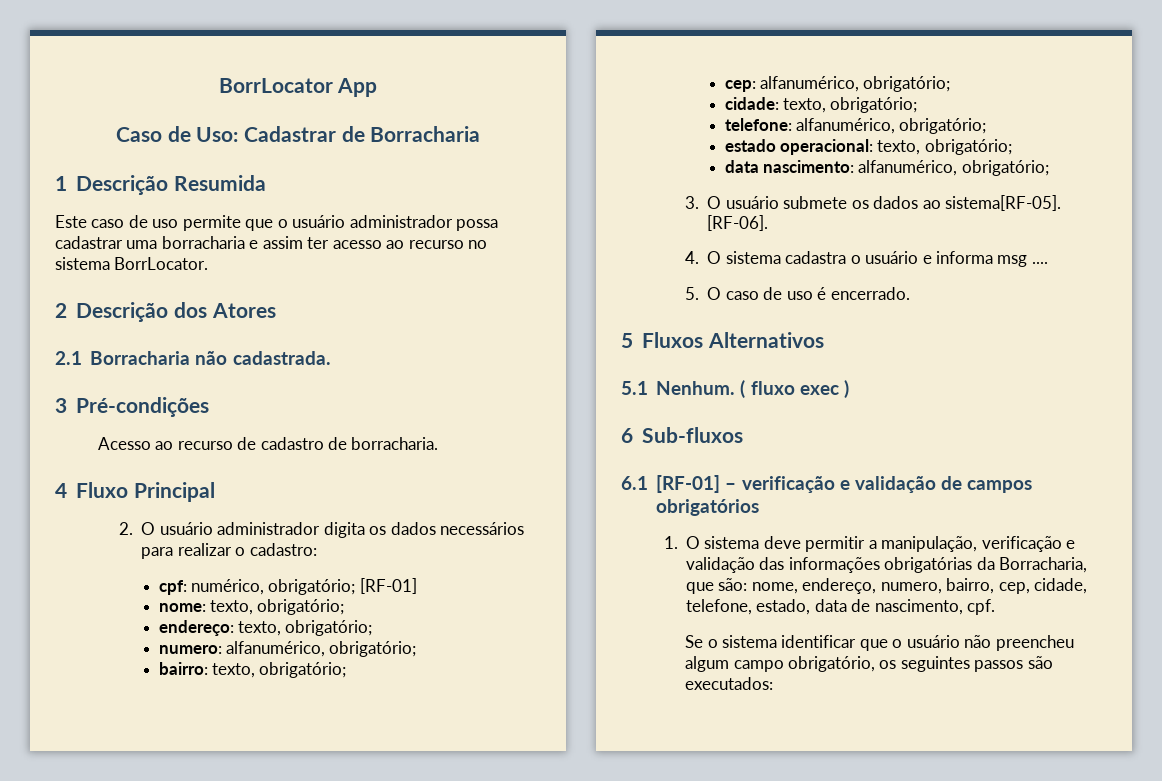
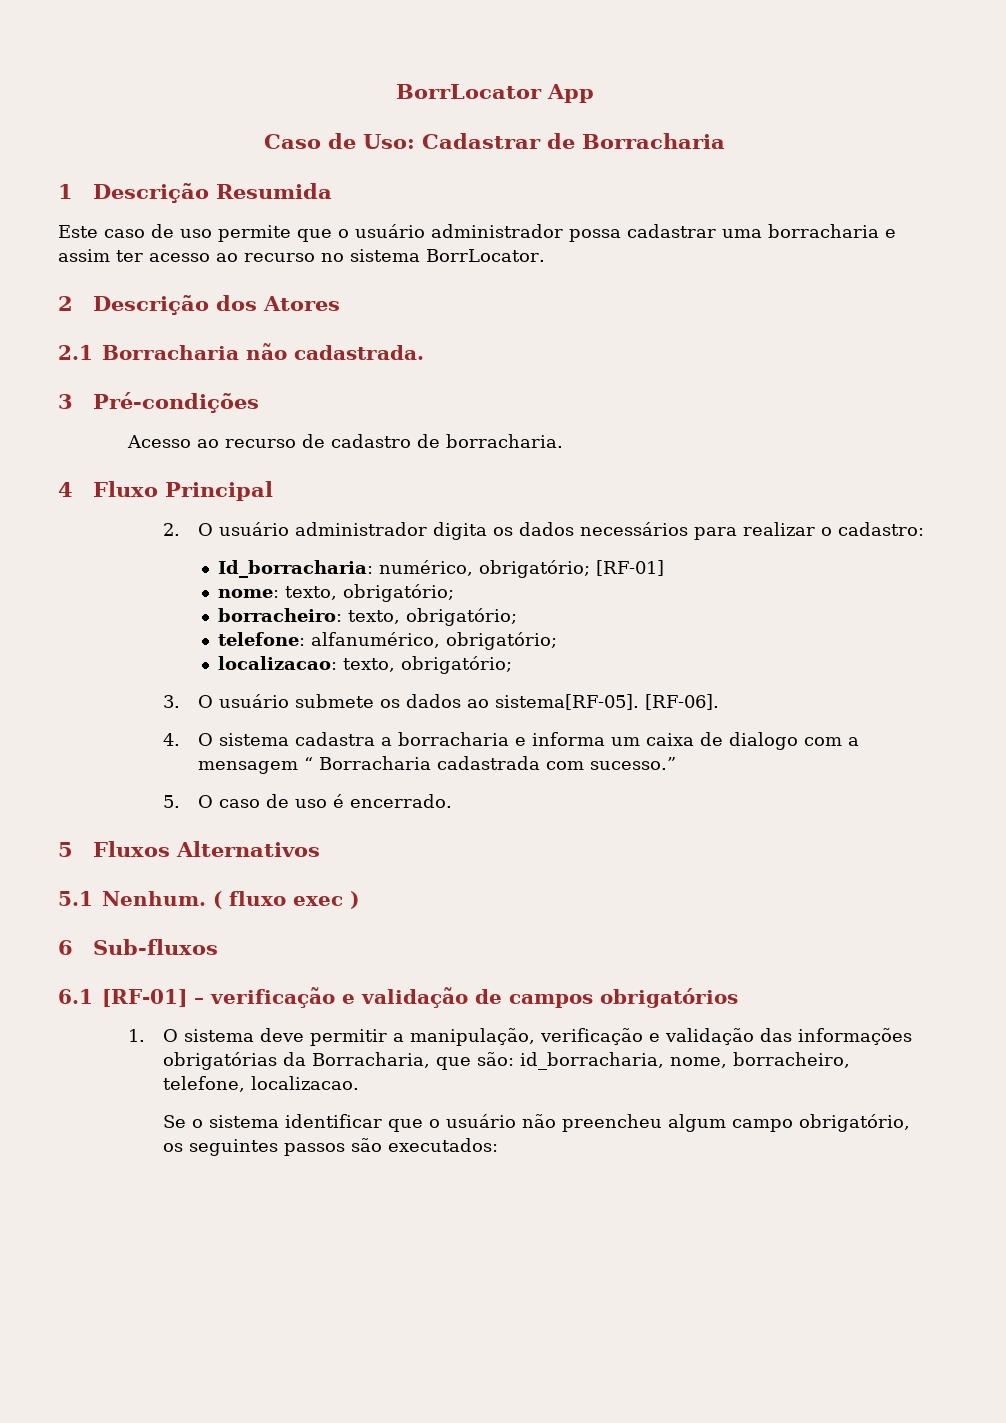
- cpf: numérico, obrigatório; [RF-01]
+ Id_borracharia: numérico, obrigatório; [RF-01]
- endereço: texto, obrigatório;
- numero: alfanumérico, obrigatório;
- bairro: texto, obrigatório;
- cep: alfanumérico, obrigatório;
- cidade: texto, obrigatório;
+ borracheiro: texto, obrigatório;
- estado operacional: texto, obrigatório;
- data nascimento: alfanumérico, obrigatório;
+ localizacao: texto, obrigatório;
- 4. O sistema cadastra o usuário e informa msg ....
+ 4. O sistema cadastra a borracharia e informa um caixa de dialogo com a mensagem “ Borracharia cadastrada com sucesso.”
- 1. O sistema deve permitir a manipulação, verificação e validação das informações obrigatórias da Borracharia, que são: nome, endereço, numero, bairro, cep, cidade, telefone, estado, data de nascimento, cpf.
+ 1. O sistema deve permitir a manipulação, verificação e validação das informações obrigatórias da Borracharia, que são: id_borracharia, nome, borracheiro, telefone, localizacao.

